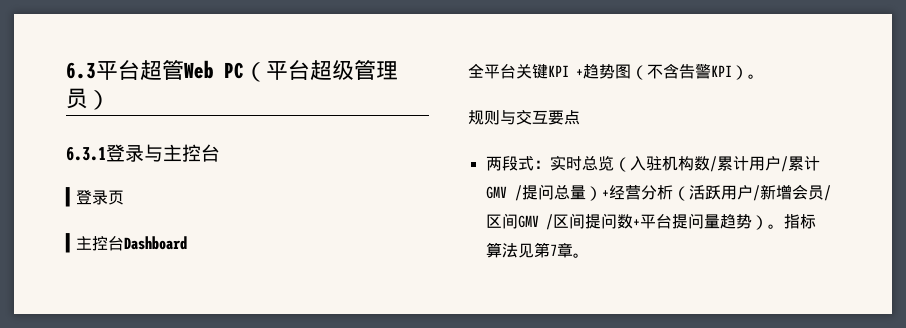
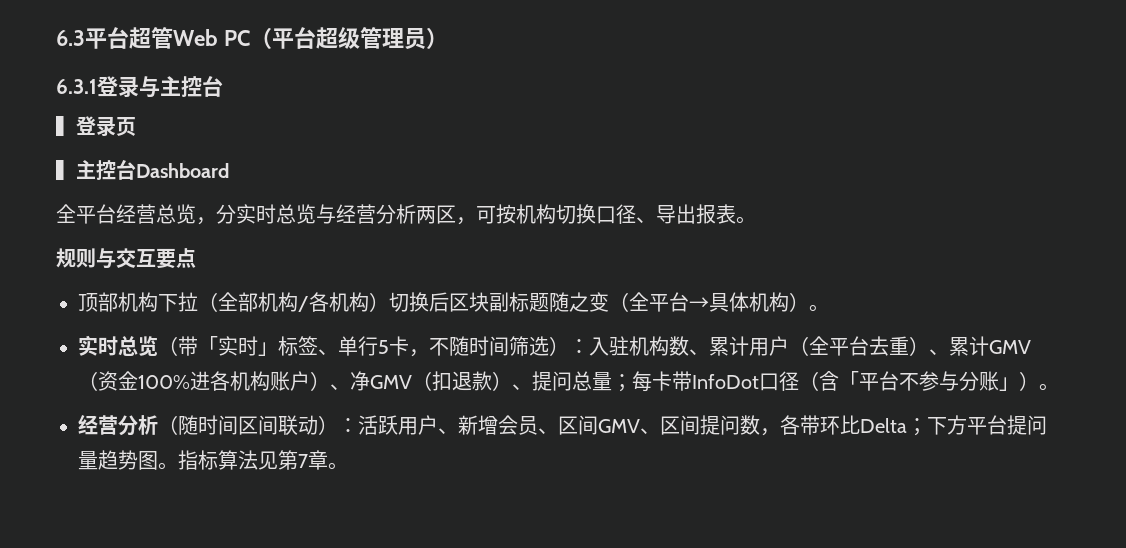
- 全平台关键KPI +趋势图（不含告警KPI）。
+ 全平台经营总览，分实时总览与经营分析两区，可按机构切换口径、导出报表。
  规则与交互要点
- 两段式：实时总览（入驻机构数/累计用户/累计GMV /提问总量）+经营分析（活跃用户/新增会员/区间GMV /区间提问数+平台提问量趋势）。
+ 顶部机构下拉（全部机构/各机构）切换后区块副标题随之变（全平台→具体机构）。
+ 实时总览（带「实时」标签、单行5卡，不随时间筛选）：入驻机构数、累计用户（全平台去重）、累计GMV（资金100%进各机构账户）、净GMV（扣退款）、提问总量；每卡带InfoDot口径（含「平台不参与分账」）。
+ 经营分析（随时间区间联动）：活跃用户、新增会员、区间GMV、区间提问数，各带环比Delta；下方平台提问量趋势图。

